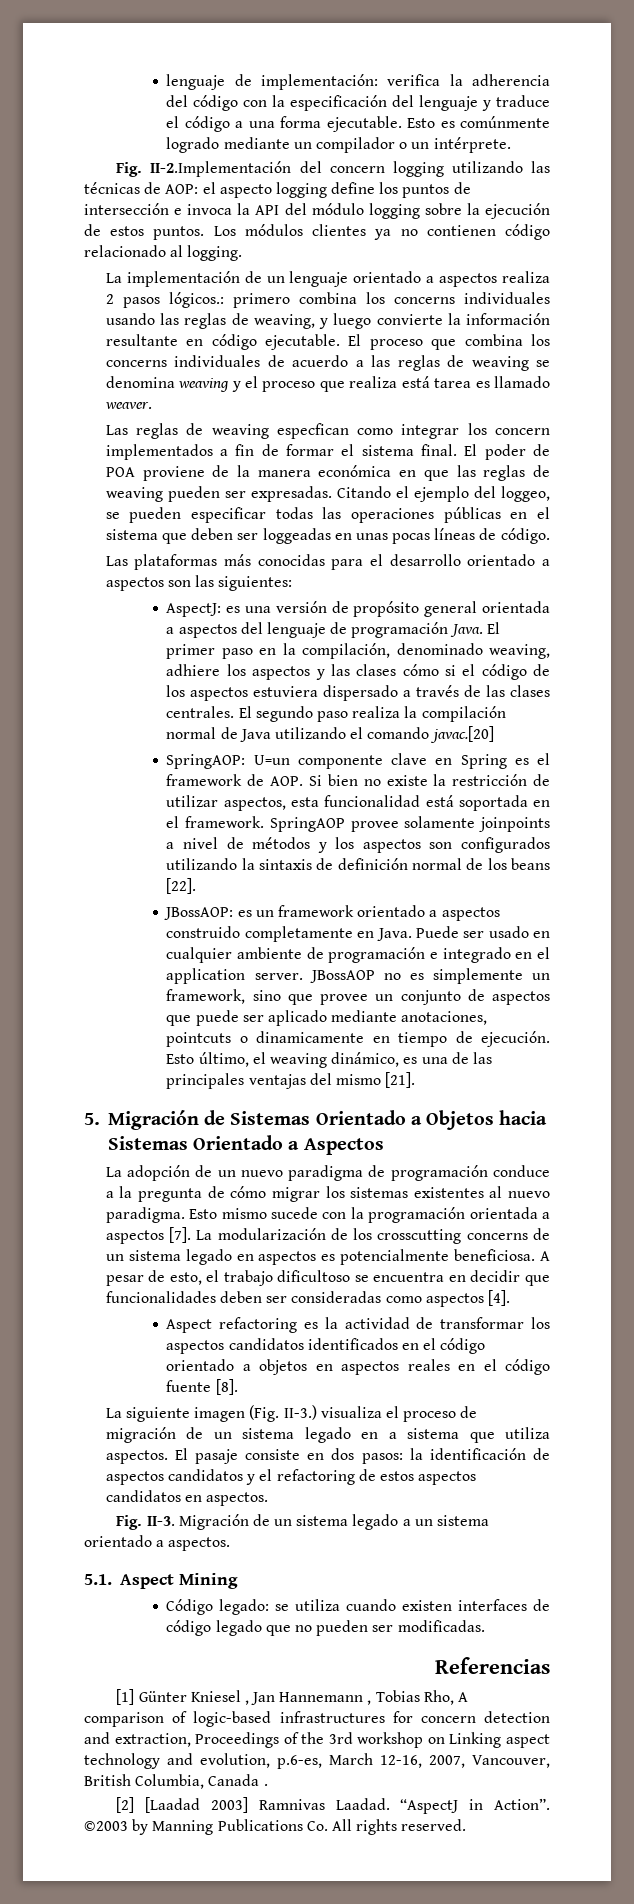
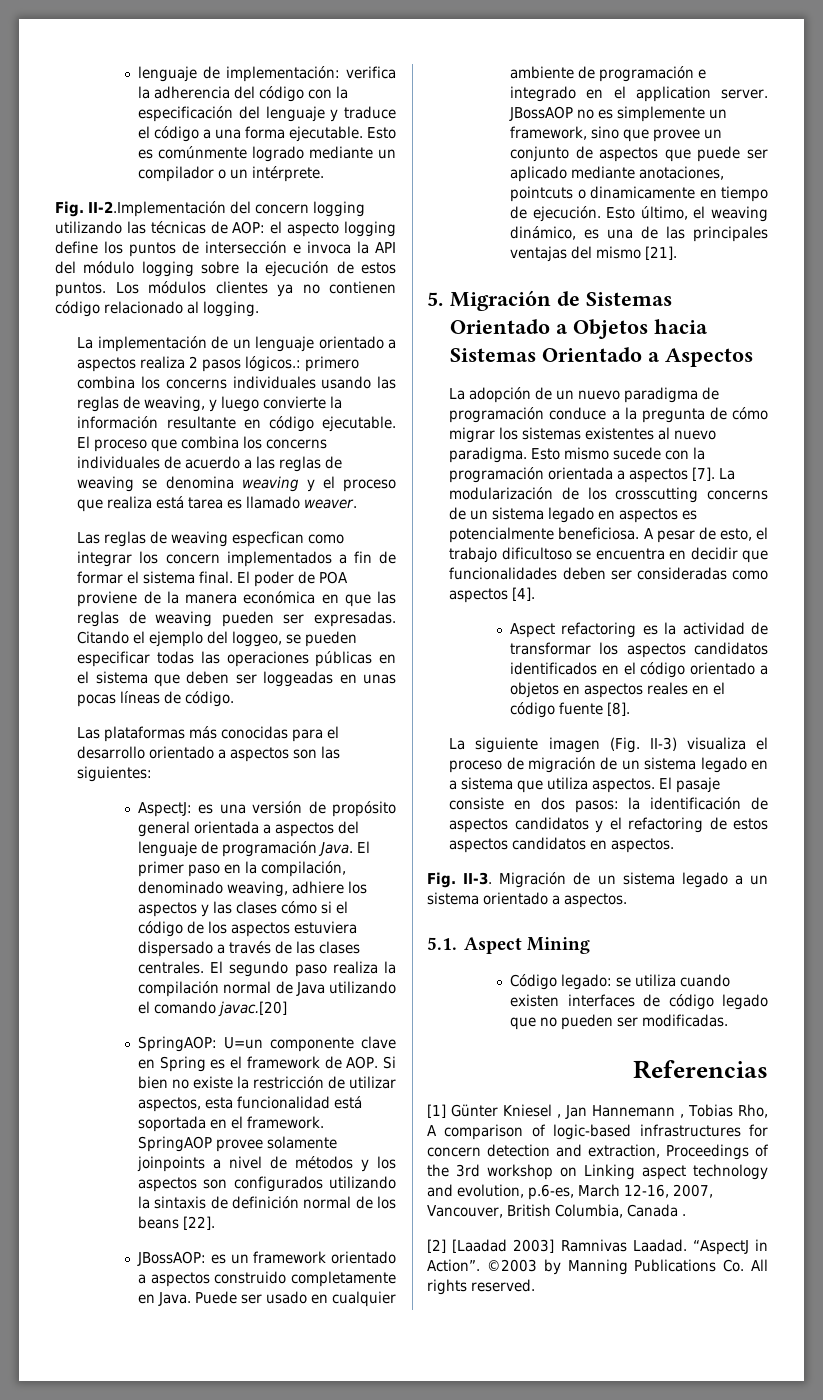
- La siguiente imagen (Fig. II-3.) visualiza el proceso de migración de un sistema legado en a sistema que utiliza aspectos.
+ La siguiente imagen (Fig. II-3) visualiza el proceso de migración de un sistema legado en a sistema que utiliza aspectos.

